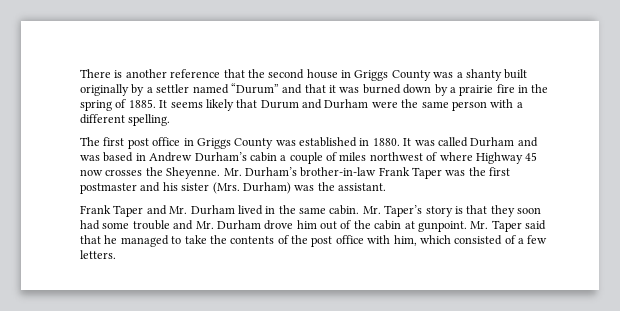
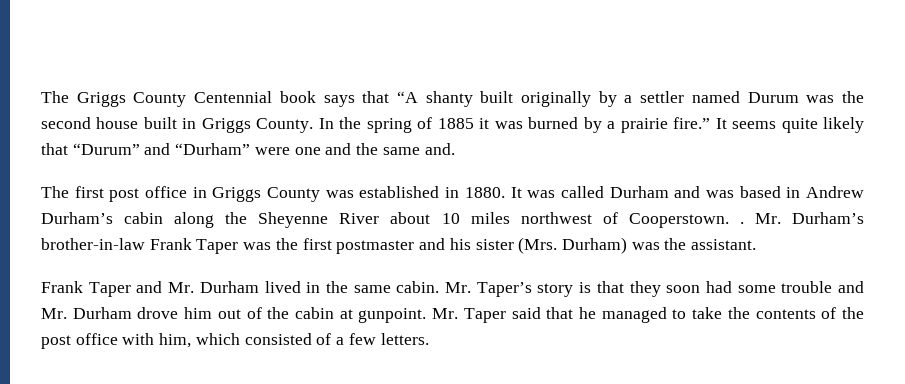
- There is another reference that the second house in Griggs County was a shanty built originally by a settler named “Durum” and that it was burned down by a prairie fire in the spring of 1885.
+ The Griggs County Centennial book says that “A shanty built originally by a settler named Durum was the second house built in Griggs County. In the spring of 1885 it was burned by a prairie fire.”
- It seems likely that Durum and Durham were the same person with a different spelling.
+ It seems quite likely that “Durum” and “Durham” were one and the same and.
- It was called Durham and was based in Andrew Durham’s cabin a couple of miles northwest of where Highway 45 now crosses the Sheyenne.
+ It was called Durham and was based in Andrew Durham’s cabin along the Sheyenne River about 10 miles northwest of Cooperstown. .

